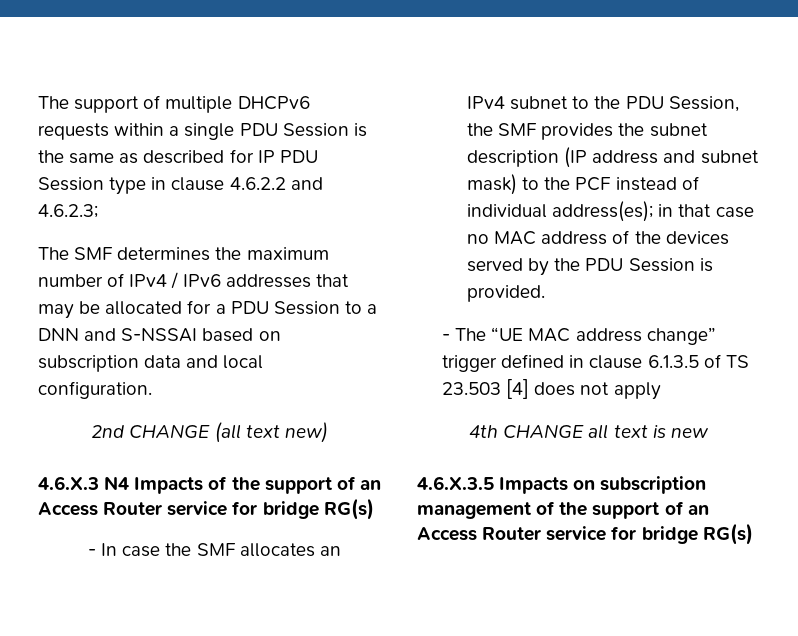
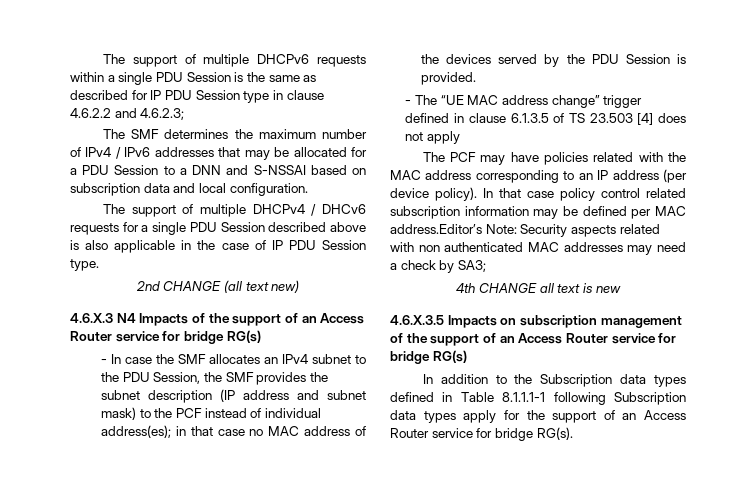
+ The support of multiple DHCPv4 / DHCv6 requests for a single PDU Session described above is also applicable in the case of IP PDU Session type.
+ The PCF may have policies related with the MAC address corresponding to an IP address (per device policy). In that case policy control related subscription information may be defined per MAC address.Editor’s Note: Security aspects related with non authenticated MAC addresses may need a check by SA3;
+ In addition to the Subscription data types defined in Table 8.1.1.1-1 following Subscription data types apply for the support of an Access Router service for bridge RG(s).

